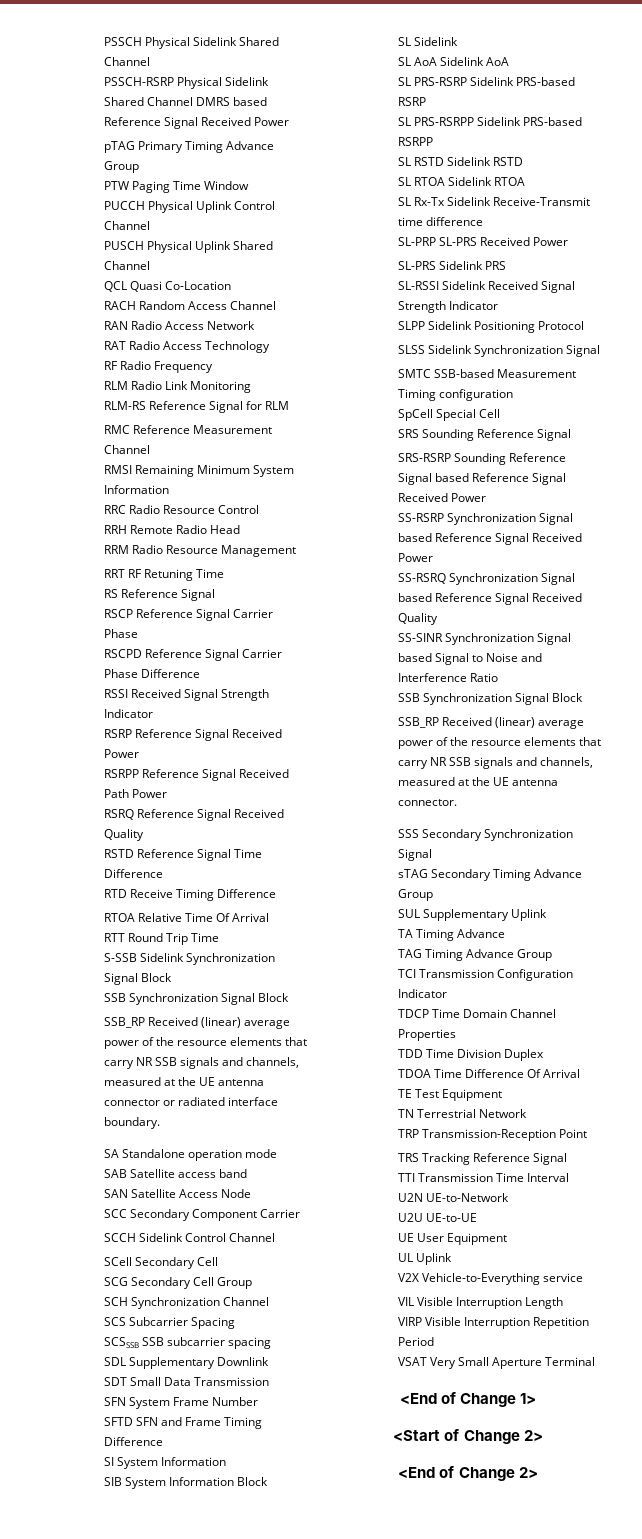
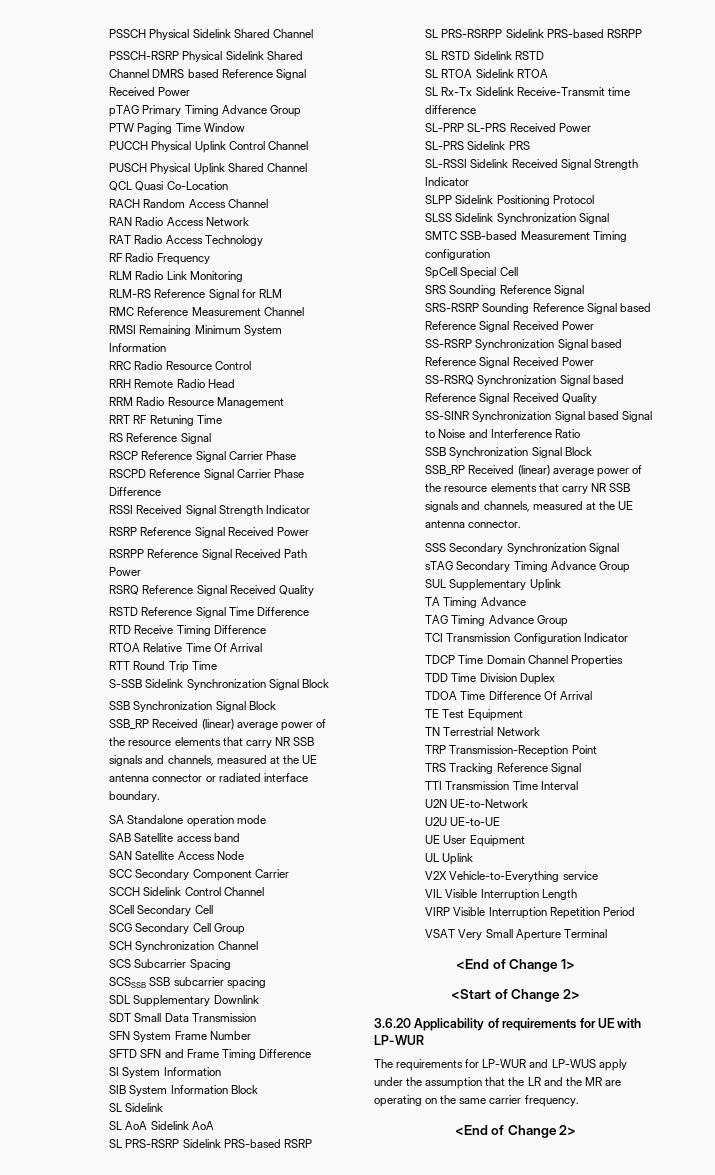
+ 3.6.20 Applicability of requirements for UE with LP-WUR
+ The requirements for LP-WUR and LP-WUS apply under the assumption that the LR and the MR are operating on the same carrier frequency.

